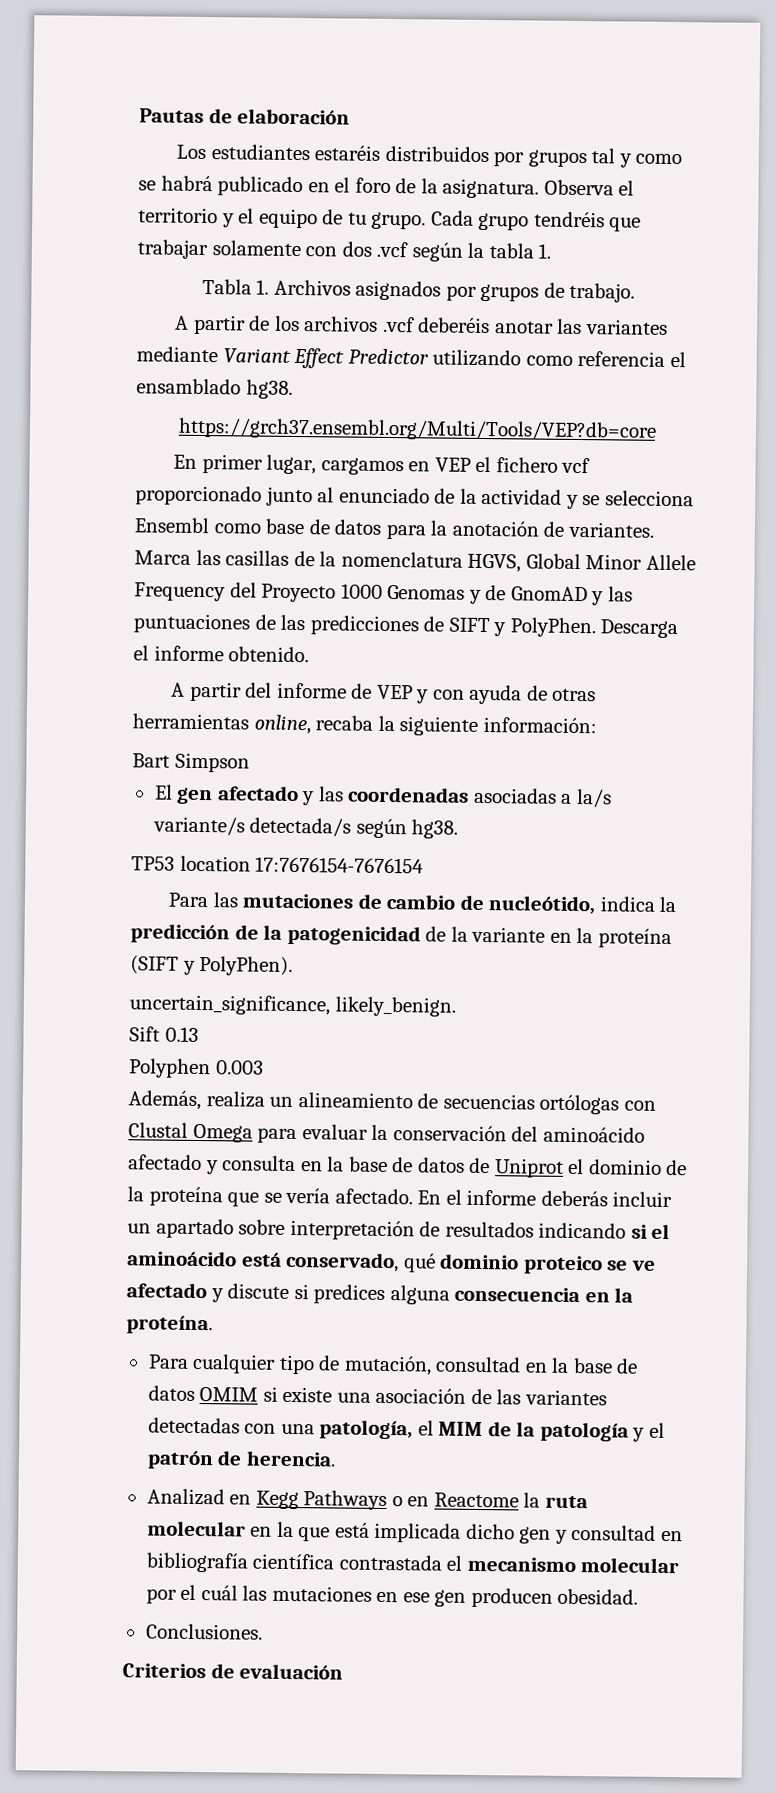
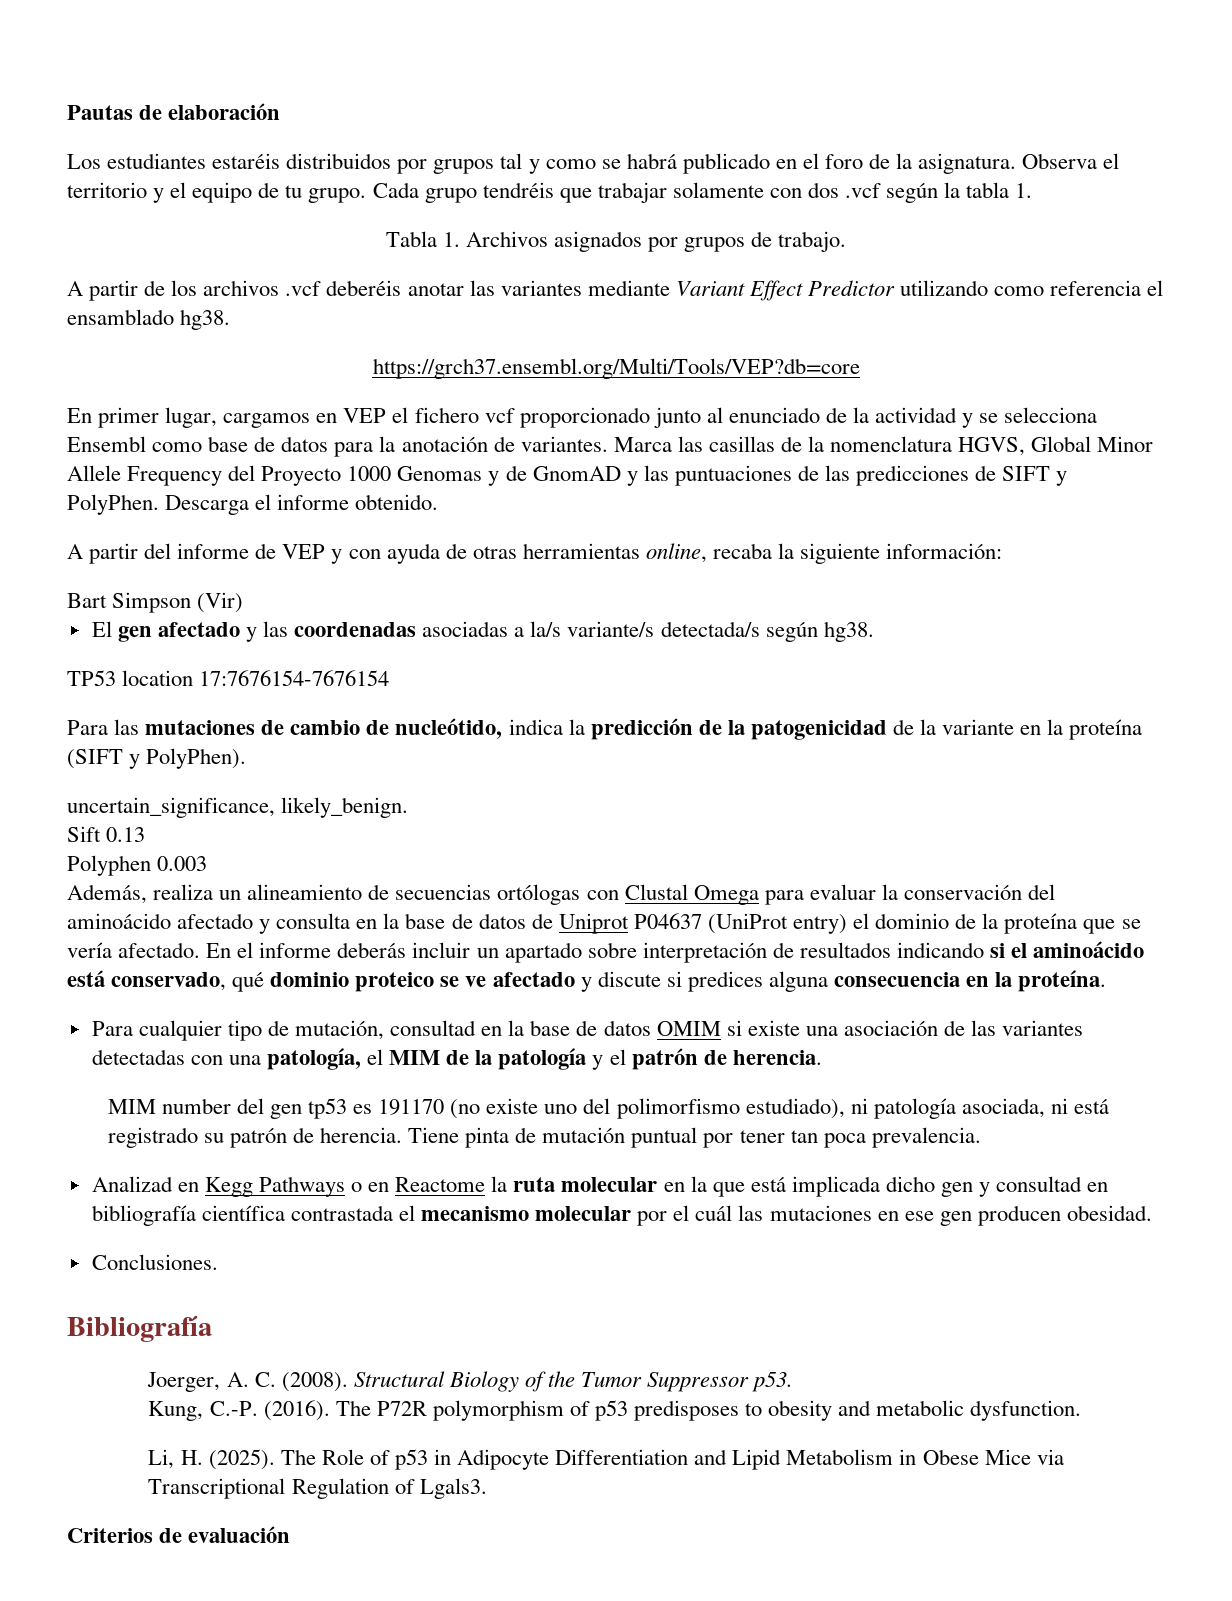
- Bart Simpson
+ Bart Simpson (Vir)
- Además, realiza un alineamiento de secuencias ortólogas con Clustal Omega para evaluar la conservación del aminoácido afectado y consulta en la base de datos de Uniprot el dominio de la proteína que se vería afectado.
+ Además, realiza un alineamiento de secuencias ortólogas con Clustal Omega para evaluar la conservación del aminoácido afectado y consulta en la base de datos de Uniprot P04637 (UniProt entry) el dominio de la proteína que se vería afectado.
+ MIM number del gen tp53 es 191170 (no existe uno del polimorfismo estudiado), ni patología asociada, ni está registrado su patrón de herencia. Tiene pinta de mutación puntual por tener tan poca prevalencia.
+ Bibliografía
+ Joerger, A. C. (2008). Structural Biology of the Tumor Suppressor p53.
+ Kung, C.-P. (2016). The P72R polymorphism of p53 predisposes to obesity and metabolic dysfunction.
+ Li, H. (2025). The Role of p53 in Adipocyte Differentiation and Lipid Metabolism in Obese Mice via Transcriptional Regulation of Lgals3.

